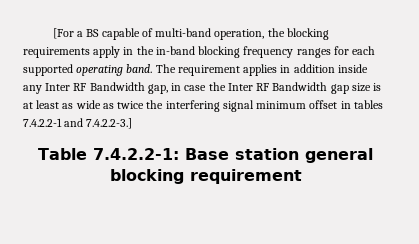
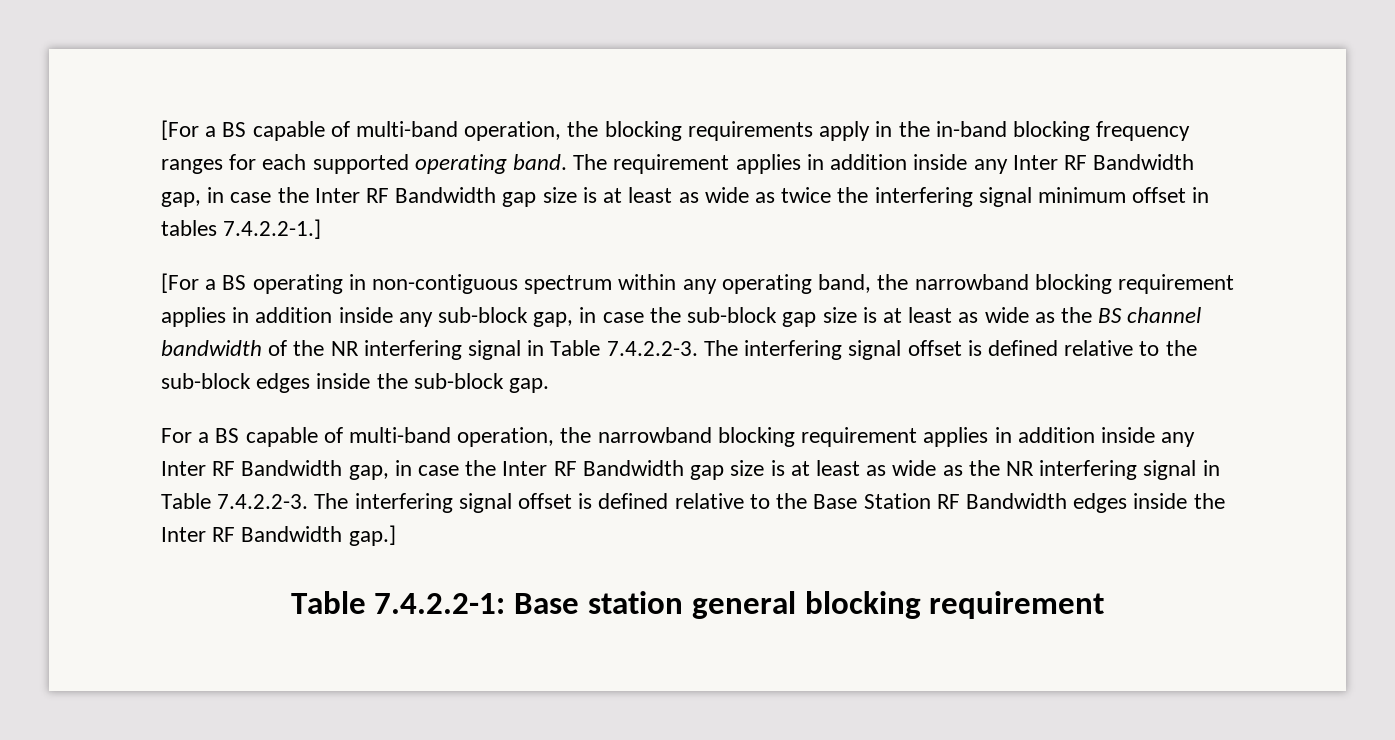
- The requirement applies in addition inside any Inter RF Bandwidth gap, in case the Inter RF Bandwidth gap size is at least as wide as twice the interfering signal minimum offset in tables 7.4.2.2-1 and 7.4.2.2-3.]
+ The requirement applies in addition inside any Inter RF Bandwidth gap, in case the Inter RF Bandwidth gap size is at least as wide as twice the interfering signal minimum offset in tables 7.4.2.2-1.]
+ [For a BS operating in non-contiguous spectrum within any operating band, the narrowband blocking requirement applies in addition inside any sub-block gap, in case the sub-block gap size is at least as wide as the BS channel bandwidth of the NR interfering signal in Table 7.4.2.2-3. The interfering signal offset is defined relative to the sub-block edges inside the sub-block gap.
+ For a BS capable of multi-band operation, the narrowband blocking requirement applies in addition inside any Inter RF Bandwidth gap, in case the Inter RF Bandwidth gap size is at least as wide as the NR interfering signal in Table 7.4.2.2-3. The interfering signal offset is defined relative to the Base Station RF Bandwidth edges inside the Inter RF Bandwidth gap.]

